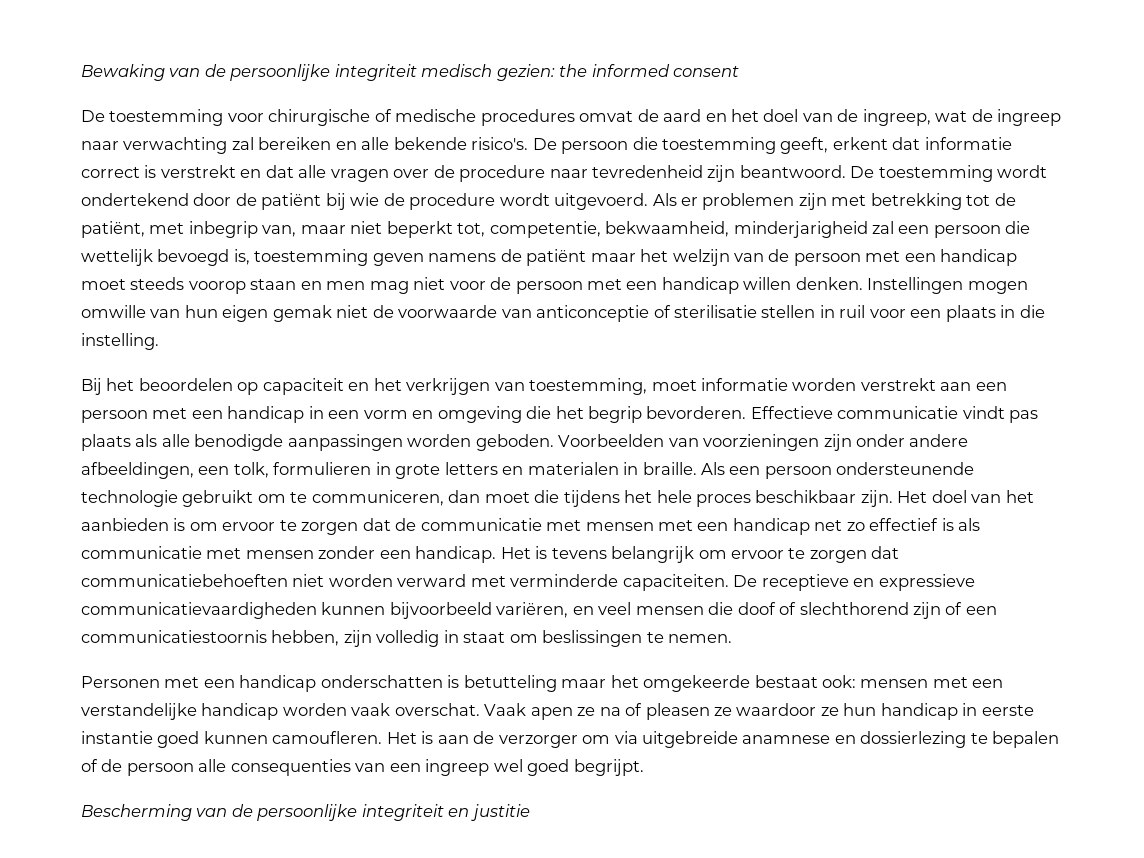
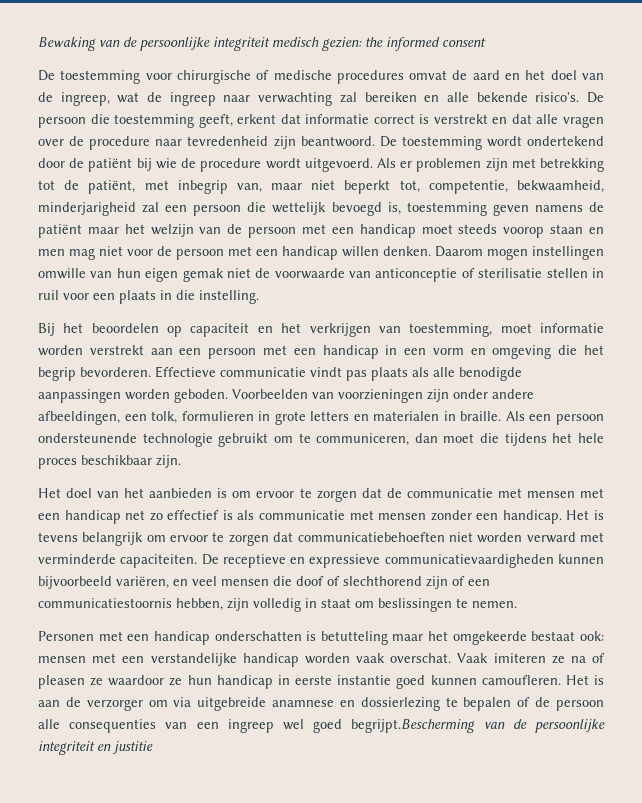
- Instellingen mogen omwille van hun eigen gemak niet de voorwaarde van anticonceptie of sterilisatie stellen in ruil voor een plaats in die instelling.
+ Daarom mogen instellingen omwille van hun eigen gemak niet de voorwaarde van anticonceptie of sterilisatie stellen in ruil voor een plaats in die instelling.
- Als een persoon ondersteunende technologie gebruikt om te communiceren, dan moet die tijdens het hele proces beschikbaar zijn. Het doel van het aanbieden is om ervoor te zorgen dat de communicatie met mensen met een handicap net zo effectief is als communicatie met mensen zonder een handicap.
+ Als een persoon ondersteunende technologie gebruikt om te communiceren, dan moet die tijdens het hele proces beschikbaar zijn.
+ Het doel van het aanbieden is om ervoor te zorgen dat de communicatie met mensen met een handicap net zo effectief is als communicatie met mensen zonder een handicap.
- Vaak apen ze na of pleasen ze waardoor ze hun handicap in eerste instantie goed kunnen camoufleren.
+ Vaak imiteren ze na of pleasen ze waardoor ze hun handicap in eerste instantie goed kunnen camoufleren.
- Het is aan de verzorger om via uitgebreide anamnese en dossierlezing te bepalen of de persoon alle consequenties van een ingreep wel goed begrijpt.
- Bescherming van de persoonlijke integriteit en justitie
+ Het is aan de verzorger om via uitgebreide anamnese en dossierlezing te bepalen of de persoon alle consequenties van een ingreep wel goed begrijpt.Bescherming van de persoonlijke integriteit en justitie

